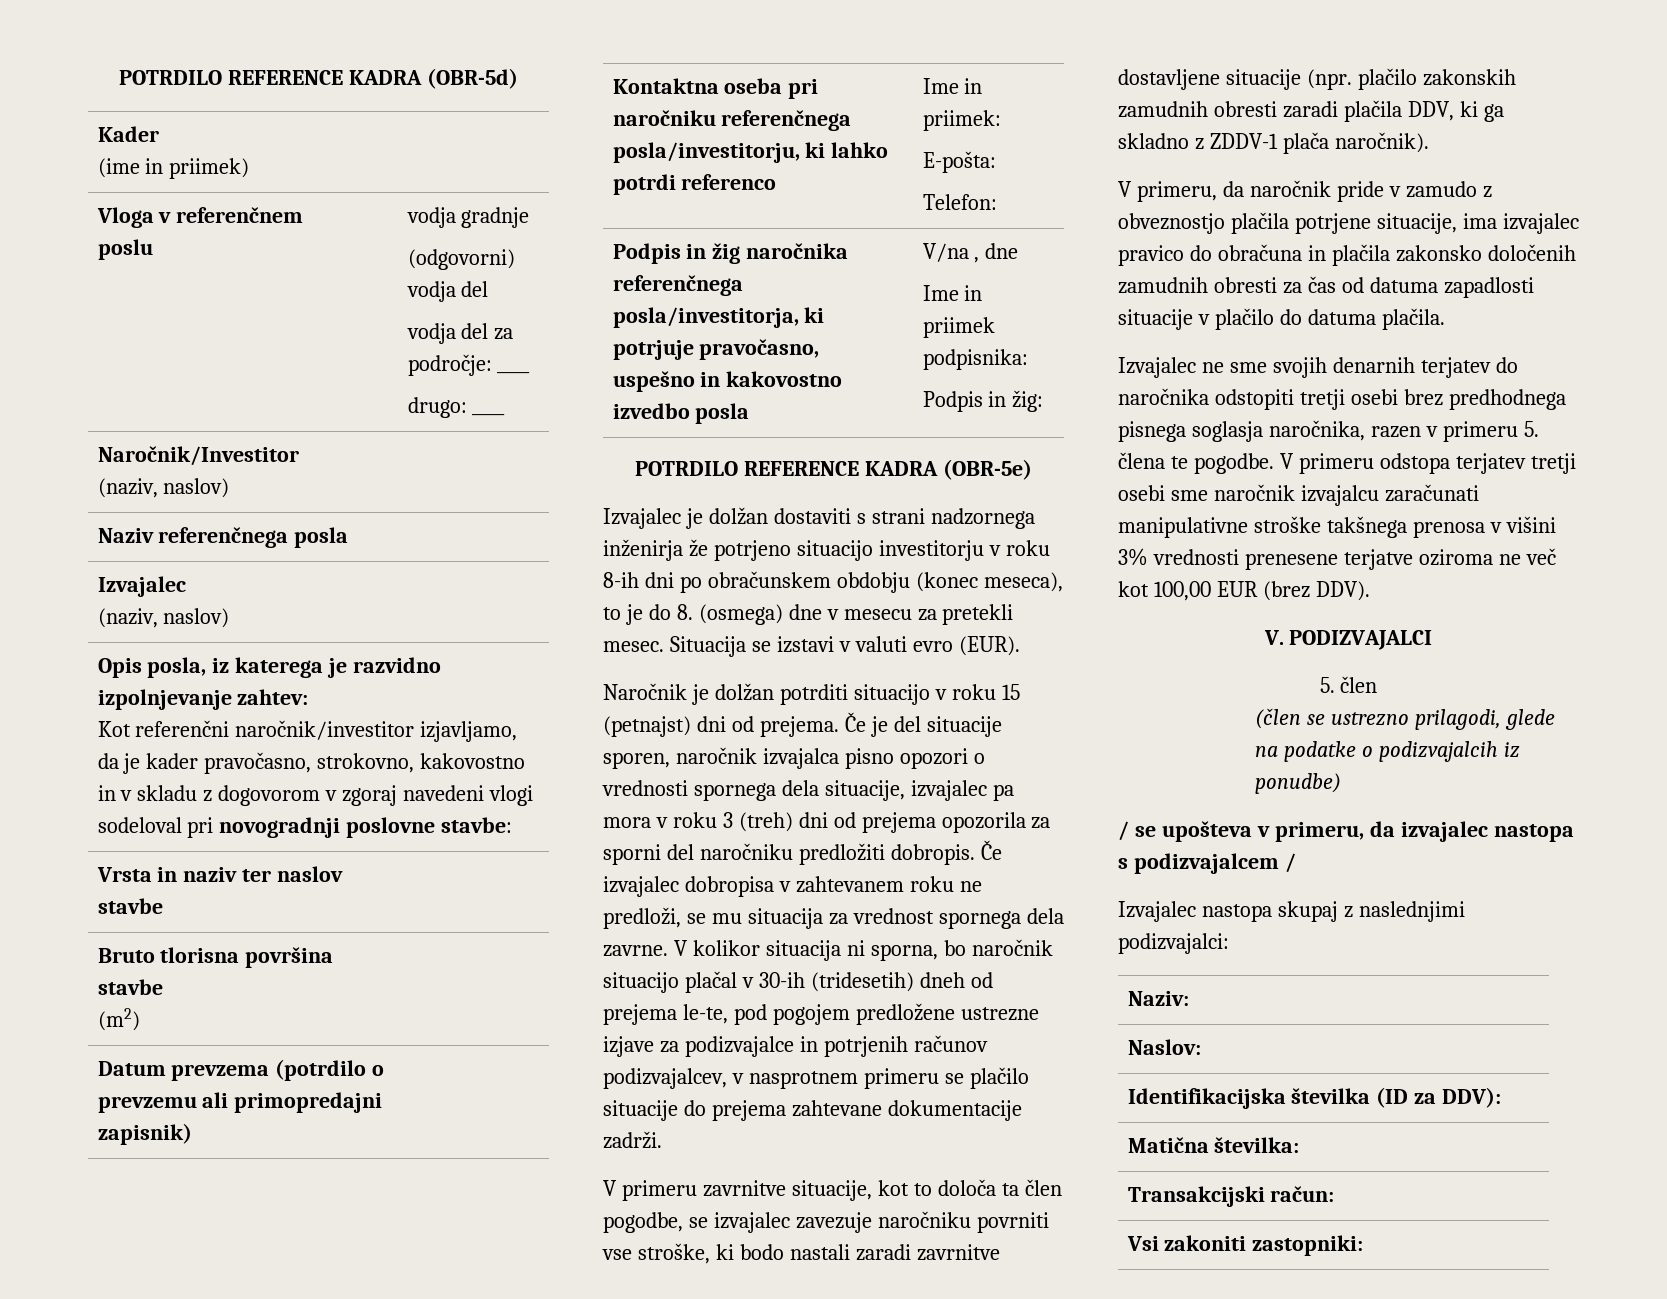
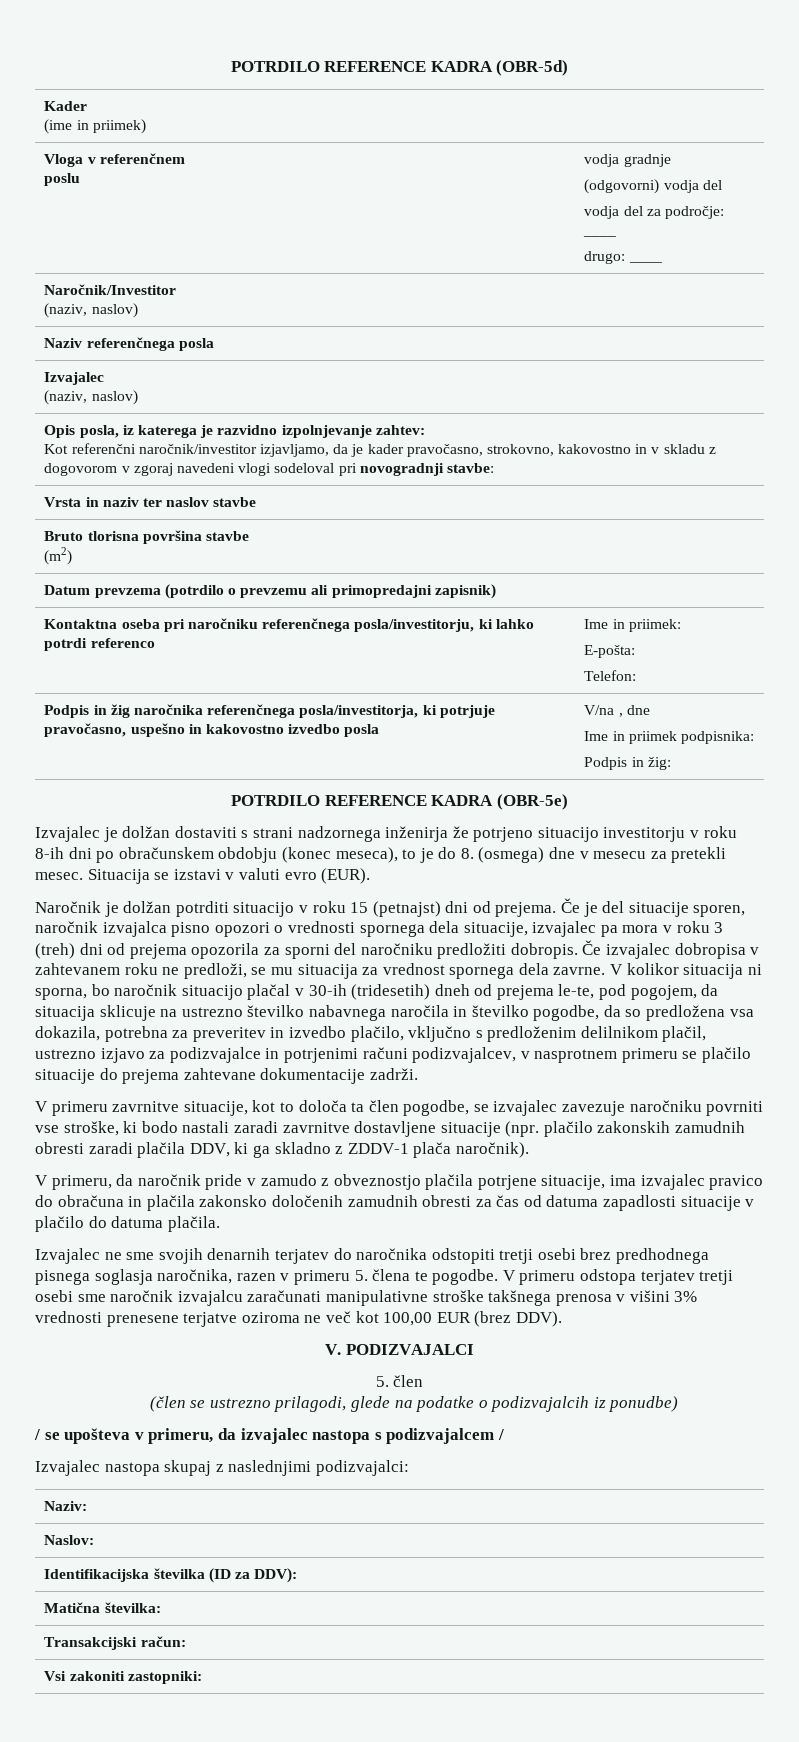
  Opis posla, iz katerega je razvidno izpolnjevanje zahtev:
- Kot referenčni naročnik/investitor izjavljamo, da je kader pravočasno, strokovno, kakovostno in v skladu z dogovorom v zgoraj navedeni vlogi sodeloval pri novogradnji poslovne stavbe:
+ Kot referenčni naročnik/investitor izjavljamo, da je kader pravočasno, strokovno, kakovostno in v skladu z dogovorom v zgoraj navedeni vlogi sodeloval pri novogradnji stavbe:
- V kolikor situacija ni sporna, bo naročnik situacijo plačal v 30-ih (tridesetih) dneh od prejema le-te, pod pogojem predložene ustrezne izjave za podizvajalce in potrjenih računov podizvajalcev, v nasprotnem primeru se plačilo situacije do prejema zahtevane dokumentacije zadrži.
+ V kolikor situacija ni sporna, bo naročnik situacijo plačal v 30-ih (tridesetih) dneh od prejema le-te, pod pogojem, da situacija sklicuje na ustrezno številko nabavnega naročila in številko pogodbe, da so predložena vsa dokazila, potrebna za preveritev in izvedbo plačilo, vključno s predloženim delilnikom plačil, ustrezno izjavo za podizvajalce in potrjenimi računi podizvajalcev, v nasprotnem primeru se plačilo situacije do prejema zahtevane dokumentacije zadrži.

